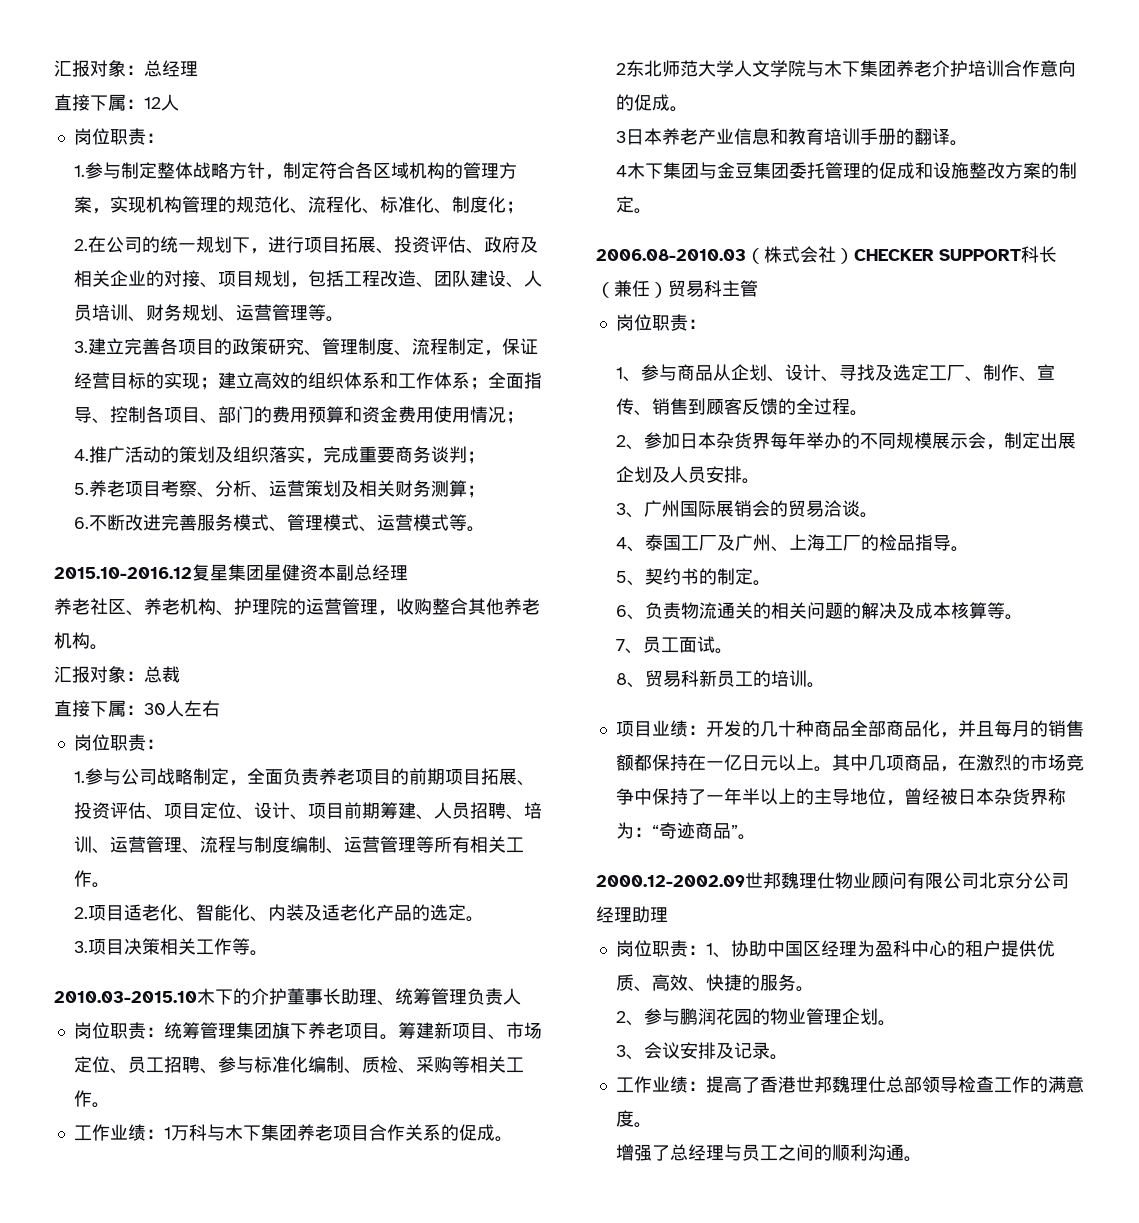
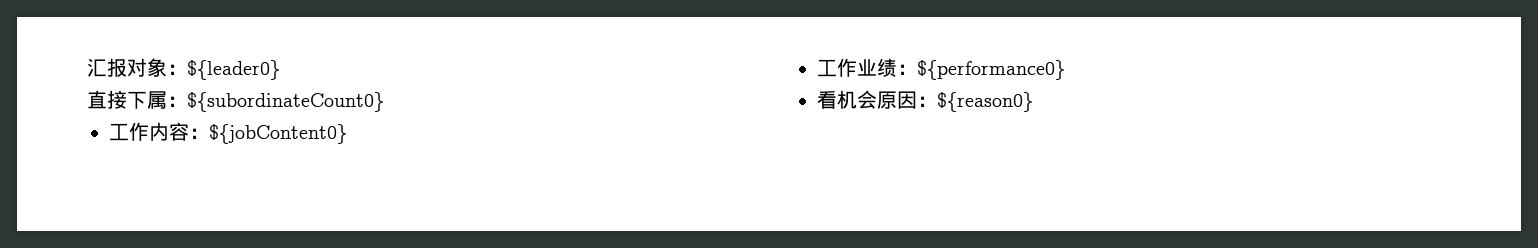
- 汇报对象：总经理
- 直接下属：12人
- 岗位职责：
- 1.参与制定整体战略方针，制定符合各区域机构的管理方案，实现机构管理的规范化、流程化、标准化、制度化；
- 2.在公司的统一规划下，进行项目拓展、投资评估、政府及相关企业的对接、项目规划，包括工程改造、团队建设、人员培训、财务规划、运营管理等。
- 3.建立完善各项目的政策研究、管理制度、流程制定，保证经营目标的实现；建立高效的组织体系和工作体系；全面指导、控制各项目、部门的费用预算和资金费用使用情况；
- 4.推广活动的策划及组织落实，完成重要商务谈判；
- 5.养老项目考察、分析、运营策划及相关财务测算；
- 6.不断改进完善服务模式、管理模式、运营模式等。
- 2015.10-2016.12复星集团星健资本副总经理
- 养老社区、养老机构、护理院的运营管理，收购整合其他养老机构。
- 汇报对象：总裁
- 直接下属：30人左右
- 岗位职责：
- 1.参与公司战略制定，全面负责养老项目的前期项目拓展、投资评估、项目定位、设计、项目前期筹建、人员招聘、培训、运营管理、流程与制度编制、运营管理等所有相关工作。
- 2.项目适老化、智能化、内装及适老化产品的选定。
- 3.项目决策相关工作等。
- 2010.03-2015.10木下的介护董事长助理、统筹管理负责人
- 岗位职责：统筹管理集团旗下养老项目。筹建新项目、市场定位、员工招聘、参与标准化编制、质检、采购等相关工作。
- 工作业绩：1万科与木下集团养老项目合作关系的促成。
- 2东北师范大学人文学院与木下集团养老介护培训合作意向的促成。
- 3日本养老产业信息和教育培训手册的翻译。
- 4木下集团与金豆集团委托管理的促成和设施整改方案的制定。
- 2006.08-2010.03（株式会社）CHECKER SUPPORT科长（兼任）贸易科主管
- 岗位职责：
- 1、参与商品从企划、设计、寻找及选定工厂、制作、宣传、销售到顾客反馈的全过程。
- 2、参加日本杂货界每年举办的不同规模展示会，制定出展企划及人员安排。
- 3、广州国际展销会的贸易洽谈。
- 4、泰国工厂及广州、上海工厂的检品指导。
- 5、契约书的制定。
- 6、负责物流通关的相关问题的解决及成本核算等。
- 7、员工面试。
- 8、贸易科新员工的培训。
- 项目业绩：开发的几十种商品全部商品化，并且每月的销售额都保持在一亿日元以上。其中几项商品，在激烈的市场竞争中保持了一年半以上的主导地位，曾经被日本杂货界称为：“奇迹商品”。
- 2000.12-2002.09世邦魏理仕物业顾问有限公司北京分公司经理助理
- 岗位职责：1、协助中国区经理为盈科中心的租户提供优质、高效、快捷的服务。
- 2、参与鹏润花园的物业管理企划。
- 3、会议安排及记录。
- 工作业绩：提高了香港世邦魏理仕总部领导检查工作的满意度。
- 增强了总经理与员工之间的顺利沟通。
+ 汇报对象：${leader0}
+ 直接下属：${subordinateCount0}
+ 工作内容：${jobContent0}
+ 工作业绩：${performance0}
+ 看机会原因：${reason0}

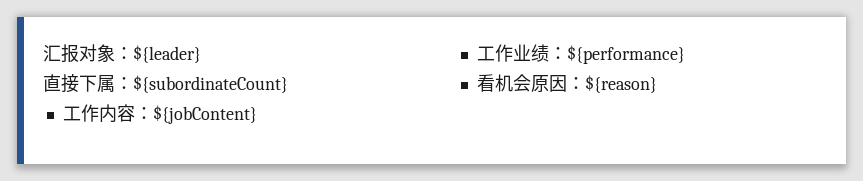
- 汇报对象：${leader0}
+ 汇报对象：${leader}
- 直接下属：${subordinateCount0}
+ 直接下属：${subordinateCount}
- 工作内容：${jobContent0}
+ 工作内容：${jobContent}
- 工作业绩：${performance0}
+ 工作业绩：${performance}
- 看机会原因：${reason0}
+ 看机会原因：${reason}

